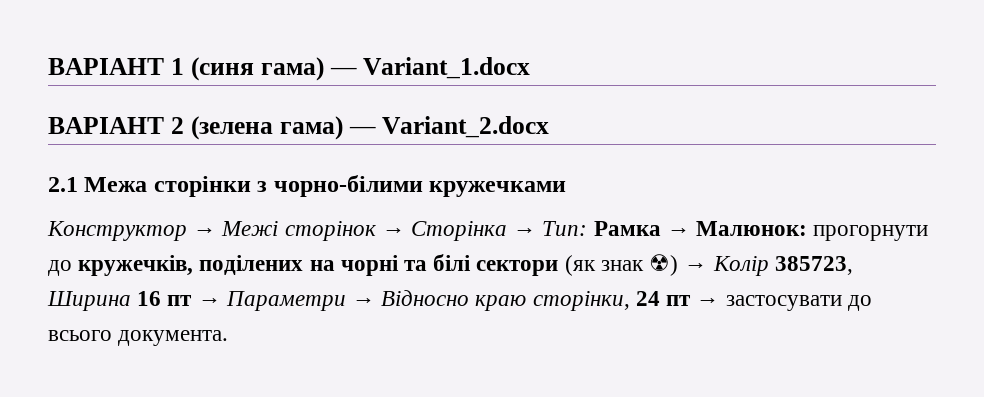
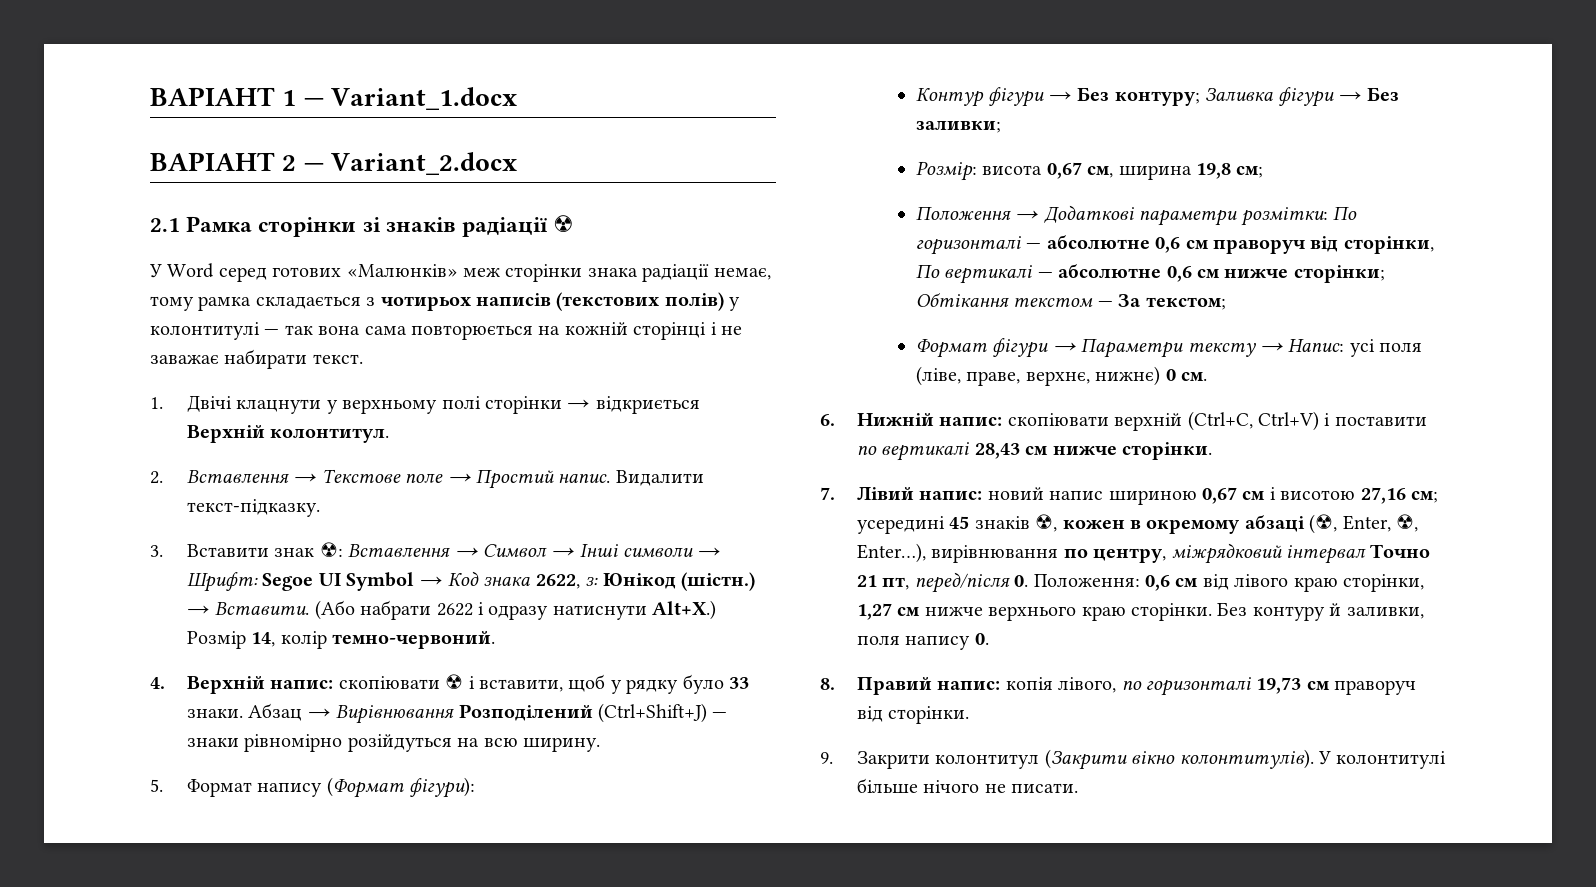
- ВАРІАНТ 1 (синя гама) — Variant_1.docx
+ ВАРІАНТ 1 — Variant_1.docx
- ВАРІАНТ 2 (зелена гама) — Variant_2.docx
+ ВАРІАНТ 2 — Variant_2.docx
- 2.1 Межа сторінки з чорно-білими кружечками
- Конструктор → Межі сторінок → Сторінка → Тип: Рамка → Малюнок: прогорнути до кружечків, поділених на чорні та білі сектори (як знак ☢) → Колір 385723, Ширина 16 пт → Параметри → Відносно краю сторінки, 24 пт → застосувати до всього документа.
+ 2.1 Рамка сторінки зі знаків радіації ☢
+ У Word серед готових «Малюнків» меж сторінки знака радіації немає, тому рамка складається з чотирьох написів (текстових полів) у колонтитулі — так вона сама повторюється на кожній сторінці і не заважає набирати текст.
+ 1. Двічі клацнути у верхньому полі сторінки → відкриється Верхній колонтитул.
+ 2. Вставлення → Текстове поле → Простий напис. Видалити текст-підказку.
+ 3. Вставити знак ☢: Вставлення → Символ → Інші символи → Шрифт: Segoe UI Symbol → Код знака 2622, з: Юнікод (шістн.) → Вставити. (Або набрати 2622 і одразу натиснути Alt+X.) Розмір 14, колір темно-червоний.
+ 4. Верхній напис: скопіювати ☢ і вставити, щоб у рядку було 33 знаки. Абзац → Вирівнювання Розподілений (Ctrl+Shift+J) — знаки рівномірно розійдуться на всю ширину.
+ 5. Формат напису (Формат фігури):
+ Контур фігури → Без контуру; Заливка фігури → Без заливки;
+ Розмір: висота 0,67 см, ширина 19,8 см;
+ Положення → Додаткові параметри розмітки: По горизонталі — абсолютне 0,6 см праворуч від сторінки, По вертикалі — абсолютне 0,6 см нижче сторінки; Обтікання текстом — За текстом;
+ Формат фігури → Параметри тексту → Напис: усі поля (ліве, праве, верхнє, нижнє) 0 см.
+ 6. Нижній напис: скопіювати верхній (Ctrl+C, Ctrl+V) і поставити по вертикалі 28,43 см нижче сторінки.
+ 7. Лівий напис: новий напис шириною 0,67 см і висотою 27,16 см; усередині 45 знаків ☢, кожен в окремому абзаці (☢, Enter, ☢, Enter…), вирівнювання по центру, міжрядковий інтервал Точно 21 пт, перед/після 0. Положення: 0,6 см від лівого краю сторінки, 1,27 см нижче верхнього краю сторінки. Без контуру й заливки, поля напису 0.
+ 8. Правий напис: копія лівого, по горизонталі 19,73 см праворуч від сторінки.
+ 9. Закрити колонтитул (Закрити вікно колонтитулів). У колонтитулі більше нічого не писати.

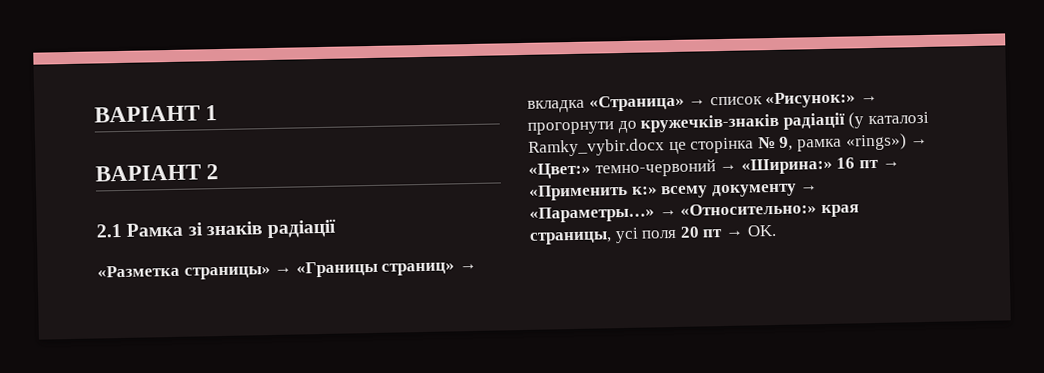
- ВАРІАНТ 1 — Variant_1.docx
+ ВАРІАНТ 1
- ВАРІАНТ 2 — Variant_2.docx
+ ВАРІАНТ 2
- 2.1 Рамка сторінки зі знаків радіації ☢
- У Word серед готових «Малюнків» меж сторінки знака радіації немає, тому рамка складається з чотирьох написів (текстових полів) у колонтитулі — так вона сама повторюється на кожній сторінці і не заважає набирати текст.
- 1. Двічі клацнути у верхньому полі сторінки → відкриється Верхній колонтитул.
- 2. Вставлення → Текстове поле → Простий напис. Видалити текст-підказку.
- 3. Вставити знак ☢: Вставлення → Символ → Інші символи → Шрифт: Segoe UI Symbol → Код знака 2622, з: Юнікод (шістн.) → Вставити. (Або набрати 2622 і одразу натиснути Alt+X.) Розмір 14, колір темно-червоний.
- 4. Верхній напис: скопіювати ☢ і вставити, щоб у рядку було 33 знаки. Абзац → Вирівнювання Розподілений (Ctrl+Shift+J) — знаки рівномірно розійдуться на всю ширину.
- 5. Формат напису (Формат фігури):
- Контур фігури → Без контуру; Заливка фігури → Без заливки;
- Розмір: висота 0,67 см, ширина 19,8 см;
- Положення → Додаткові параметри розмітки: По горизонталі — абсолютне 0,6 см праворуч від сторінки, По вертикалі — абсолютне 0,6 см нижче сторінки; Обтікання текстом — За текстом;
- Формат фігури → Параметри тексту → Напис: усі поля (ліве, праве, верхнє, нижнє) 0 см.
- 6. Нижній напис: скопіювати верхній (Ctrl+C, Ctrl+V) і поставити по вертикалі 28,43 см нижче сторінки.
- 7. Лівий напис: новий напис шириною 0,67 см і висотою 27,16 см; усередині 45 знаків ☢, кожен в окремому абзаці (☢, Enter, ☢, Enter…), вирівнювання по центру, міжрядковий інтервал Точно 21 пт, перед/після 0. Положення: 0,6 см від лівого краю сторінки, 1,27 см нижче верхнього краю сторінки. Без контуру й заливки, поля напису 0.
- 8. Правий напис: копія лівого, по горизонталі 19,73 см праворуч від сторінки.
- 9. Закрити колонтитул (Закрити вікно колонтитулів). У колонтитулі більше нічого не писати.
+ 2.1 Рамка зі знаків радіації
+ «Разметка страницы» → «Границы страниц» → вкладка «Страница» → список «Рисунок:» → прогорнути до кружечків-знаків радіації (у каталозі Ramky_vybir.docx це сторінка № 9, рамка «rings») → «Цвет:» темно-червоний → «Ширина:» 16 пт → «Применить к:» всему документу → «Параметры…» → «Относительно:» края страницы, усі поля 20 пт → OK.

